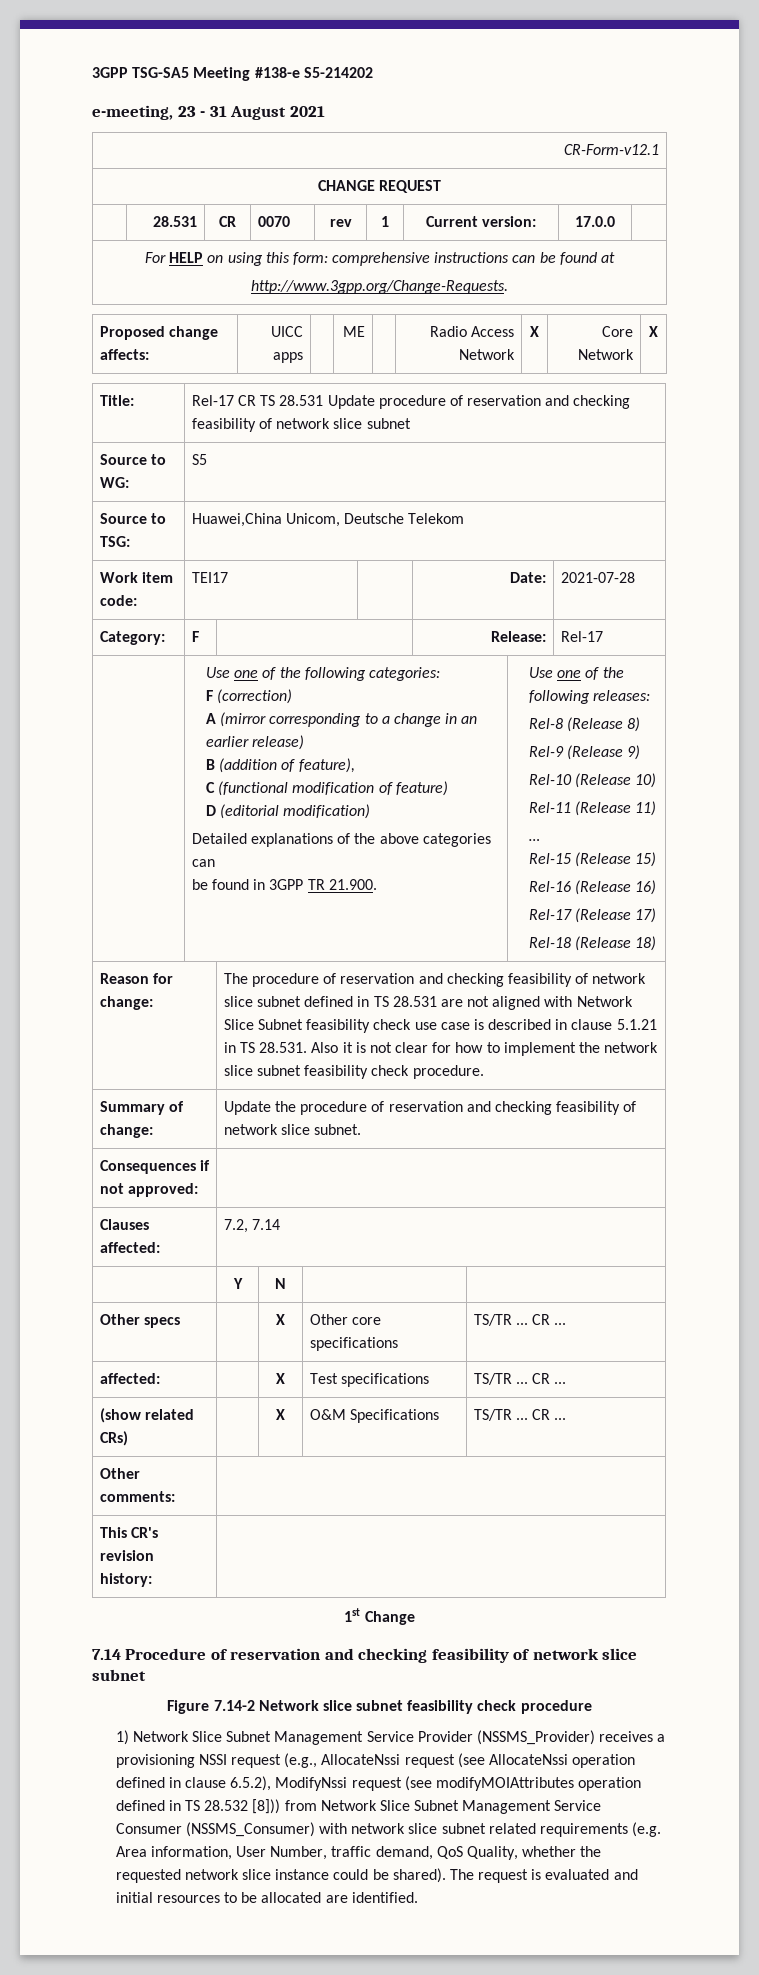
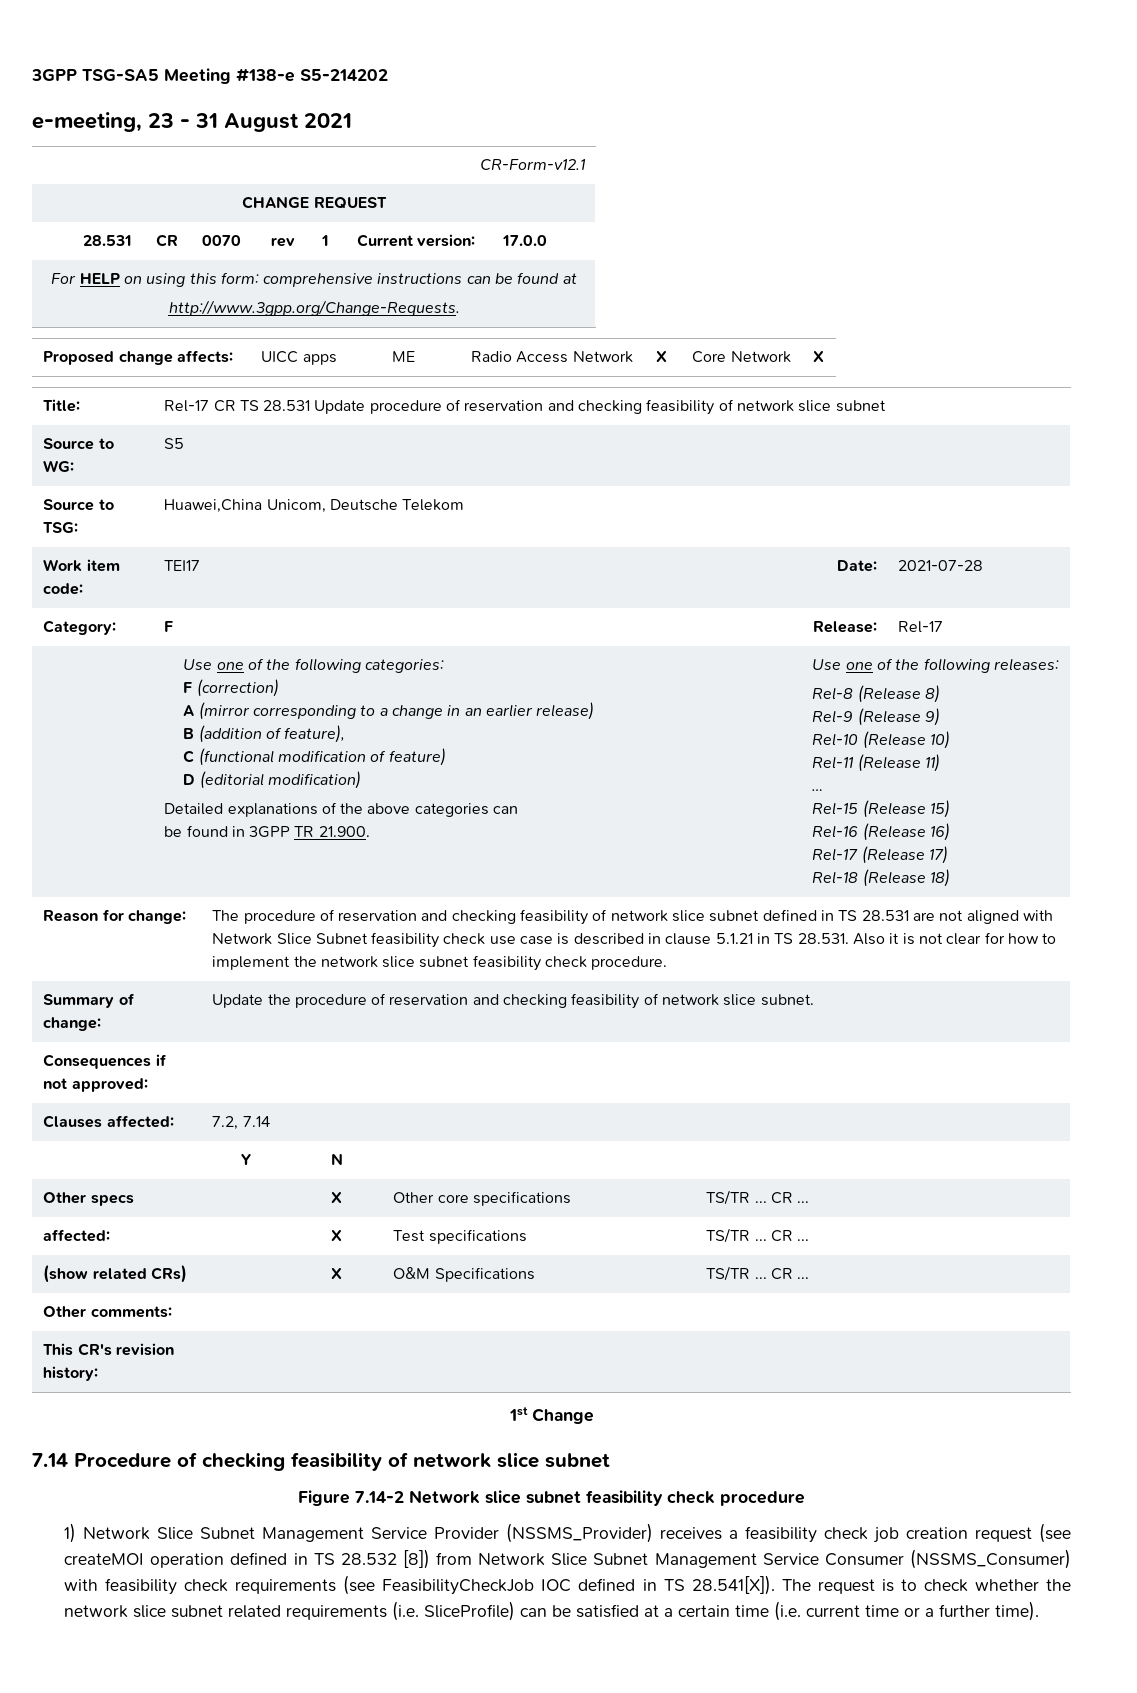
- 7.14 Procedure of reservation and checking feasibility of network slice subnet
+ 7.14 Procedure of checking feasibility of network slice subnet
- 1) Network Slice Subnet Management Service Provider (NSSMS_Provider) receives a provisioning NSSI request (e.g., AllocateNssi request (see AllocateNssi operation defined in clause 6.5.2), ModifyNssi request (see modifyMOIAttributes operation defined in TS 28.532 [8])) from Network Slice Subnet Management Service Consumer (NSSMS_Consumer) with network slice subnet related requirements (e.g. Area information, User Number, traffic demand, QoS Quality, whether the requested network slice instance could be shared). The request is evaluated and initial resources to be allocated are identified.
+ 1) Network Slice Subnet Management Service Provider (NSSMS_Provider) receives a feasibility check job creation request (see createMOI operation defined in TS 28.532 [8]) from Network Slice Subnet Management Service Consumer (NSSMS_Consumer) with feasibility check requirements (see FeasibilityCheckJob IOC defined in TS 28.541[X]). The request is to check whether the network slice subnet related requirements (i.e. SliceProfile) can be satisfied at a certain time (i.e. current time or a further time).

